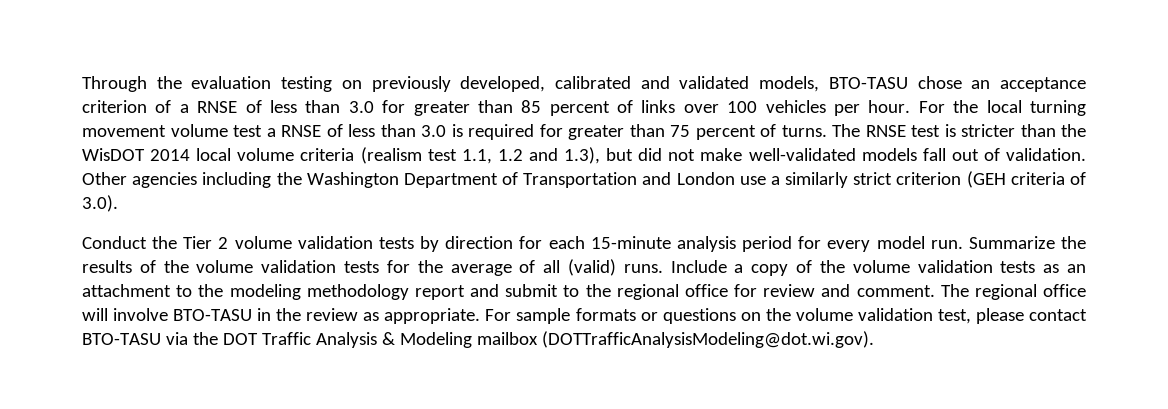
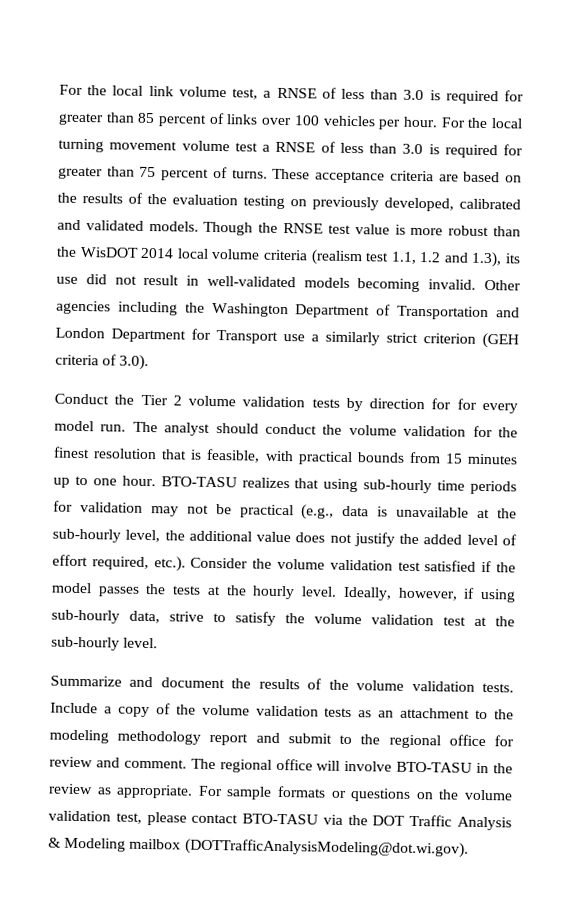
- Through the evaluation testing on previously developed, calibrated and validated models, BTO-TASU chose an acceptance criterion of a RNSE of less than 3.0 for greater than 85 percent of links over 100 vehicles per hour.
+ For the local link volume test, a RNSE of less than 3.0 is required for greater than 85 percent of links over 100 vehicles per hour.
- The RNSE test is stricter than the WisDOT 2014 local volume criteria (realism test 1.1, 1.2 and 1.3), but did not make well-validated models fall out of validation.
+ These acceptance criteria are based on the results of the evaluation testing on previously developed, calibrated and validated models. Though the RNSE test value is more robust than the WisDOT 2014 local volume criteria (realism test 1.1, 1.2 and 1.3), its use did not result in well-validated models becoming invalid.
- Other agencies including the Washington Department of Transportation and London use a similarly strict criterion (GEH criteria of 3.0).
+ Other agencies including the Washington Department of Transportation and London Department for Transport use a similarly strict criterion (GEH criteria of 3.0).
- Conduct the Tier 2 volume validation tests by direction for each 15-minute analysis period for every model run. Summarize the results of the volume validation tests for the average of all (valid) runs.
+ Conduct the Tier 2 volume validation tests by direction for for every model run. The analyst should conduct the volume validation for the finest resolution that is feasible, with practical bounds from 15 minutes up to one hour. BTO-TASU realizes that using sub-hourly time periods for validation may not be practical (e.g., data is unavailable at the sub-hourly level, the additional value does not justify the added level of effort required, etc.). Consider the volume validation test satisfied if the model passes the tests at the hourly level. Ideally, however, if using sub-hourly data, strive to satisfy the volume validation test at the sub-hourly level.
+ Summarize and document the results of the volume validation tests.

